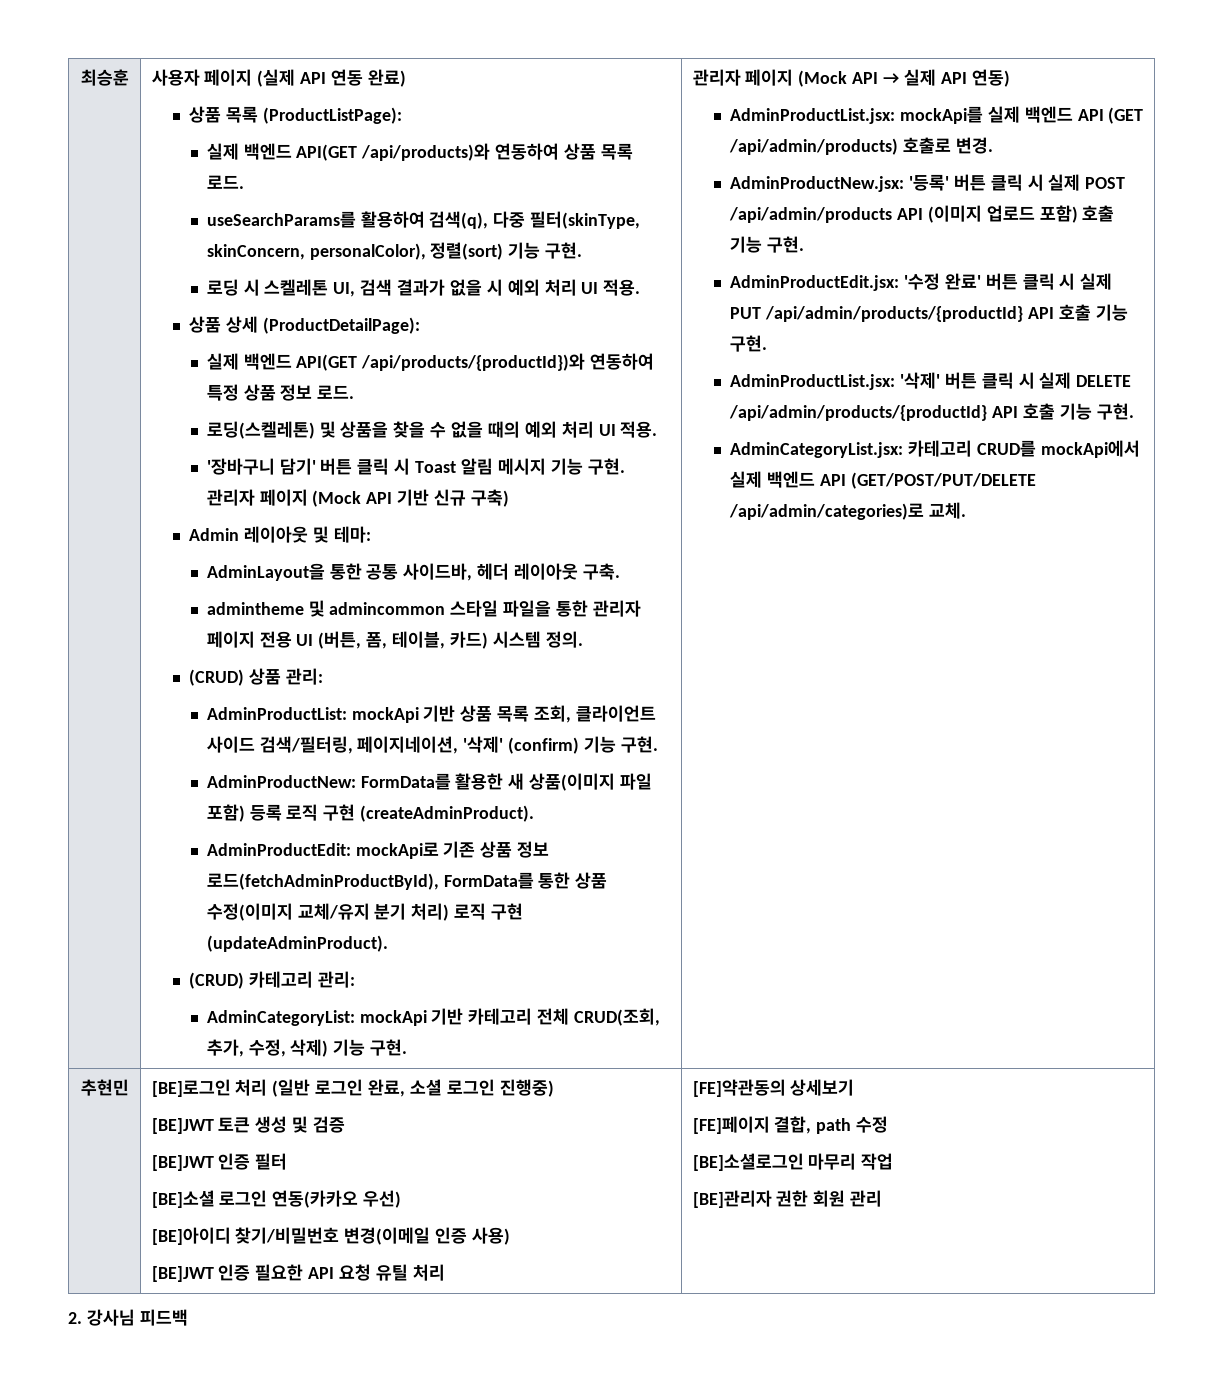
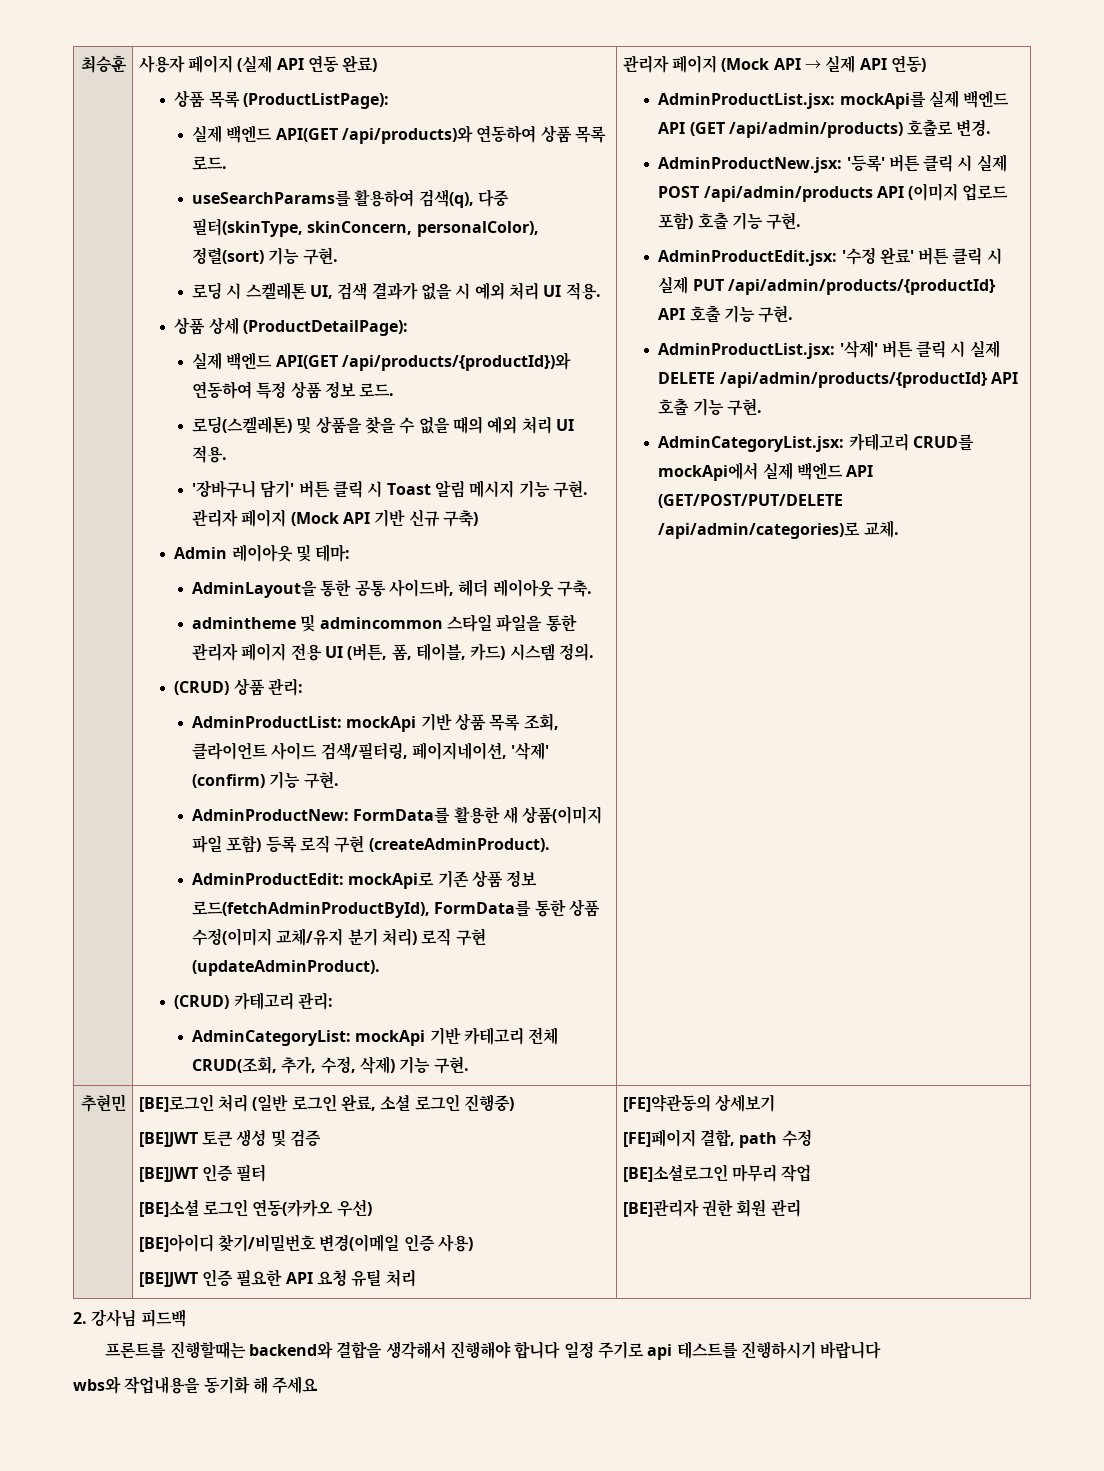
+ 프론트를 진행할때는 backend와 결합을 생각해서 진행해야 합니다 일정 주기로 api 테스트를 진행하시기 바랍니다
+ wbs와 작업내용을 동기화 해 주세요

